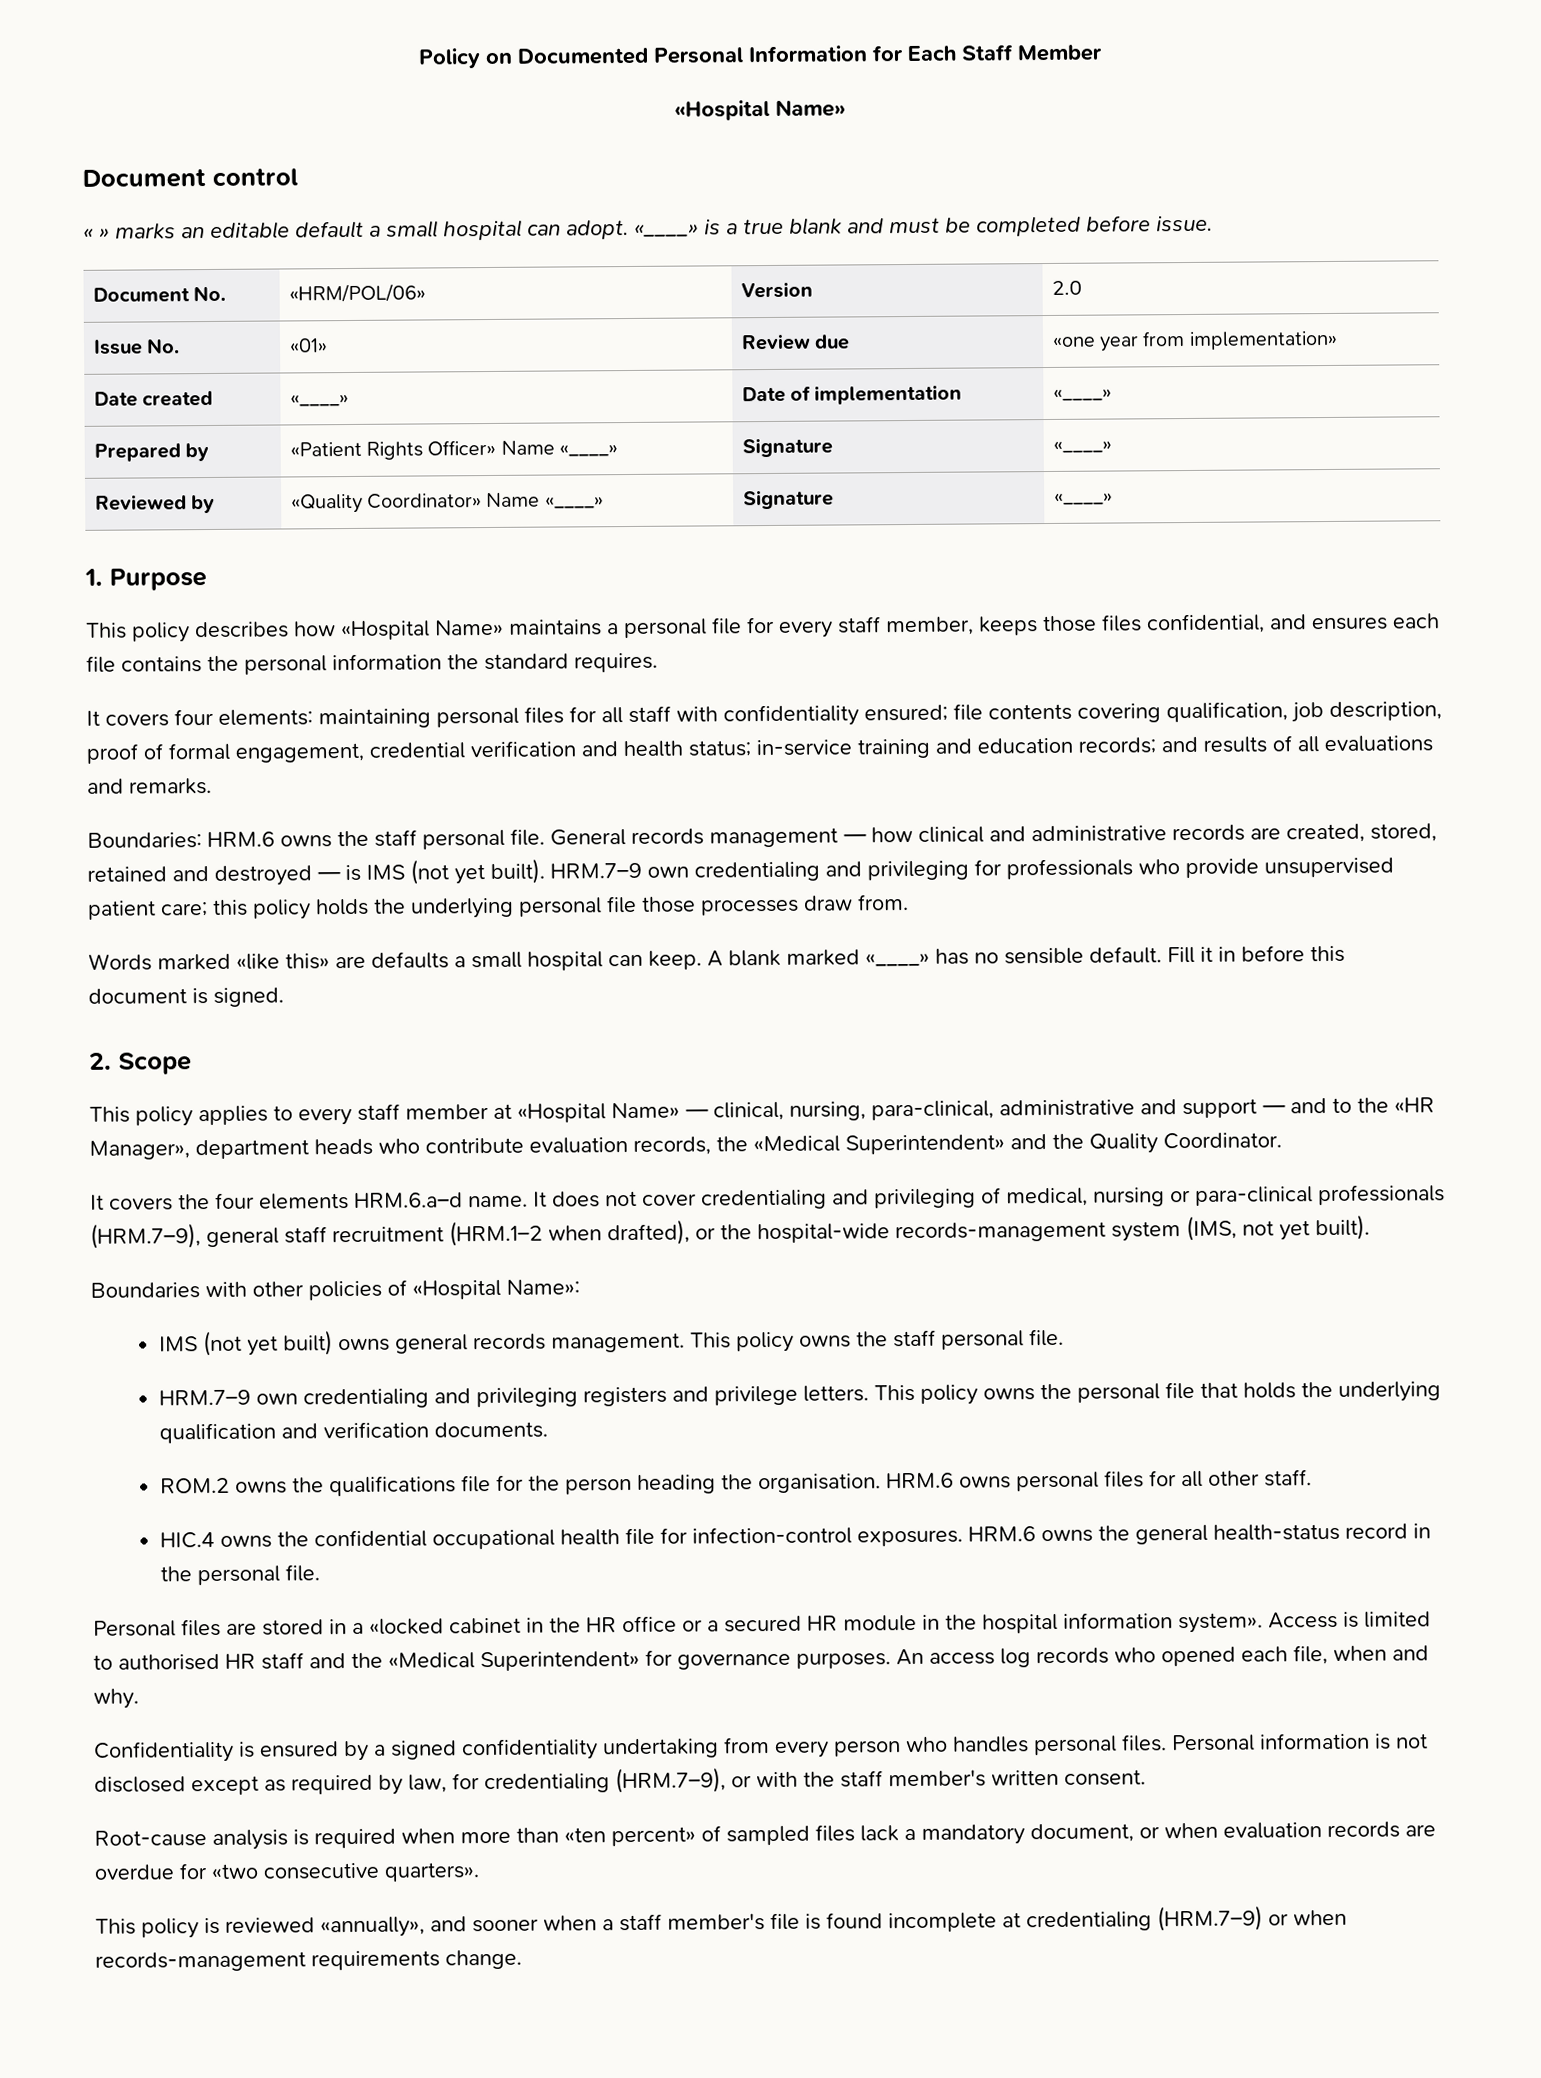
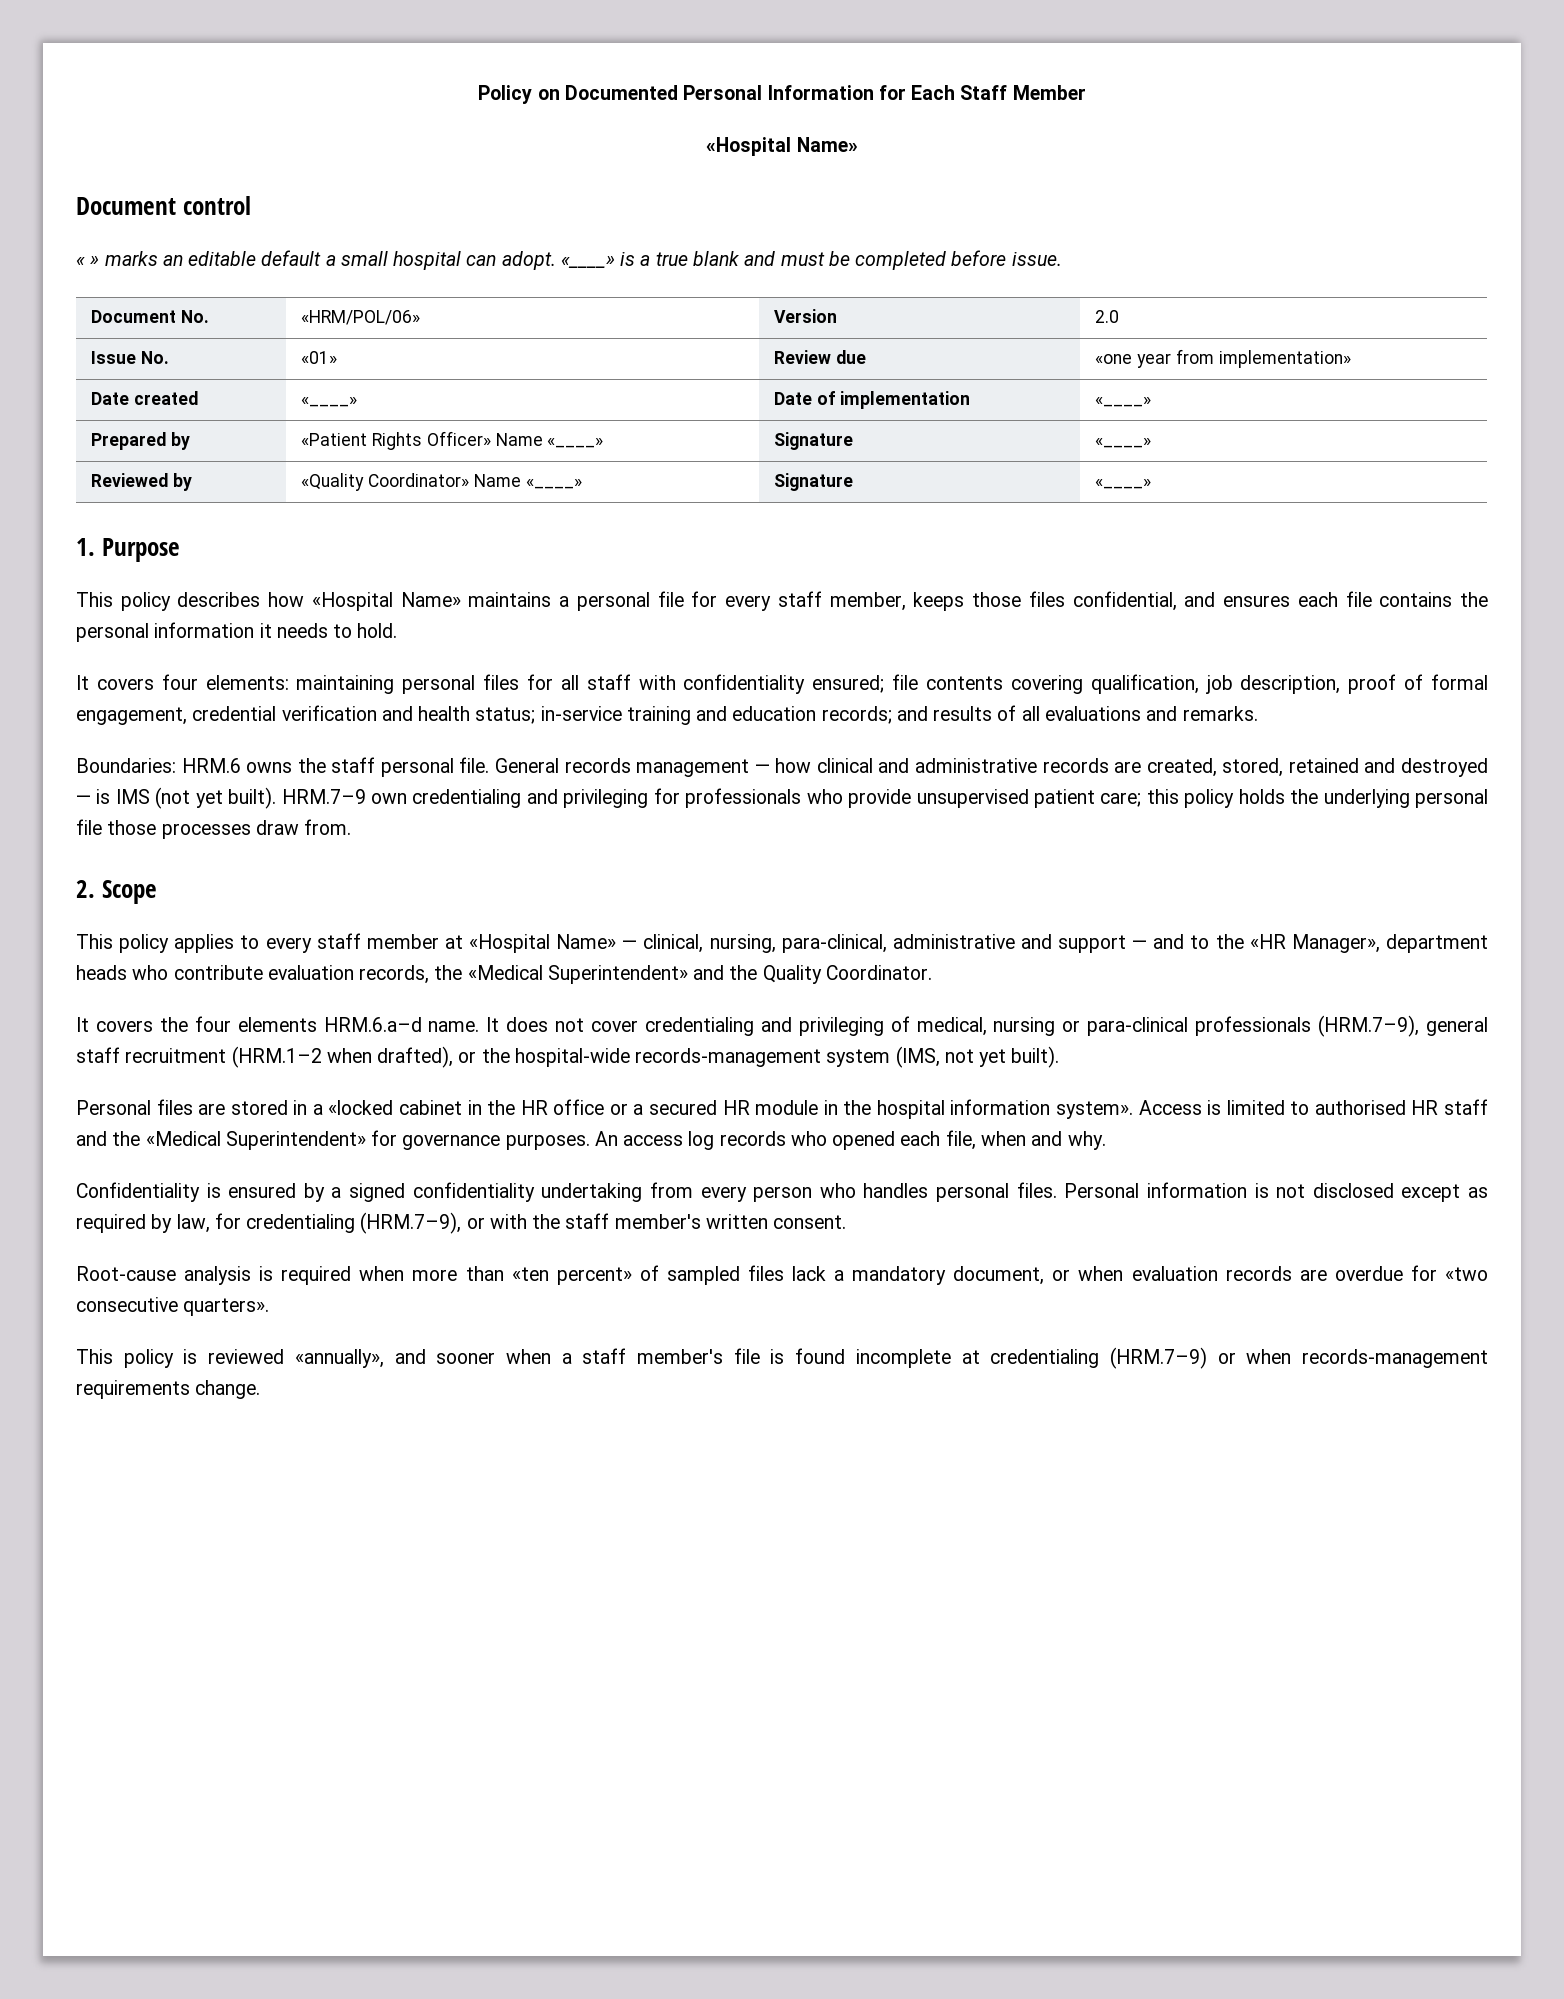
- This policy describes how «Hospital Name» maintains a personal file for every staff member, keeps those files confidential, and ensures each file contains the personal information the standard requires.
+ This policy describes how «Hospital Name» maintains a personal file for every staff member, keeps those files confidential, and ensures each file contains the personal information it needs to hold.
- Words marked «like this» are defaults a small hospital can keep. A blank marked «____» has no sensible default. Fill it in before this document is signed.
- Boundaries with other policies of «Hospital Name»:
- IMS (not yet built) owns general records management. This policy owns the staff personal file.
- HRM.7–9 own credentialing and privileging registers and privilege letters. This policy owns the personal file that holds the underlying qualification and verification documents.
- ROM.2 owns the qualifications file for the person heading the organisation. HRM.6 owns personal files for all other staff.
- HIC.4 owns the confidential occupational health file for infection-control exposures. HRM.6 owns the general health-status record in the personal file.

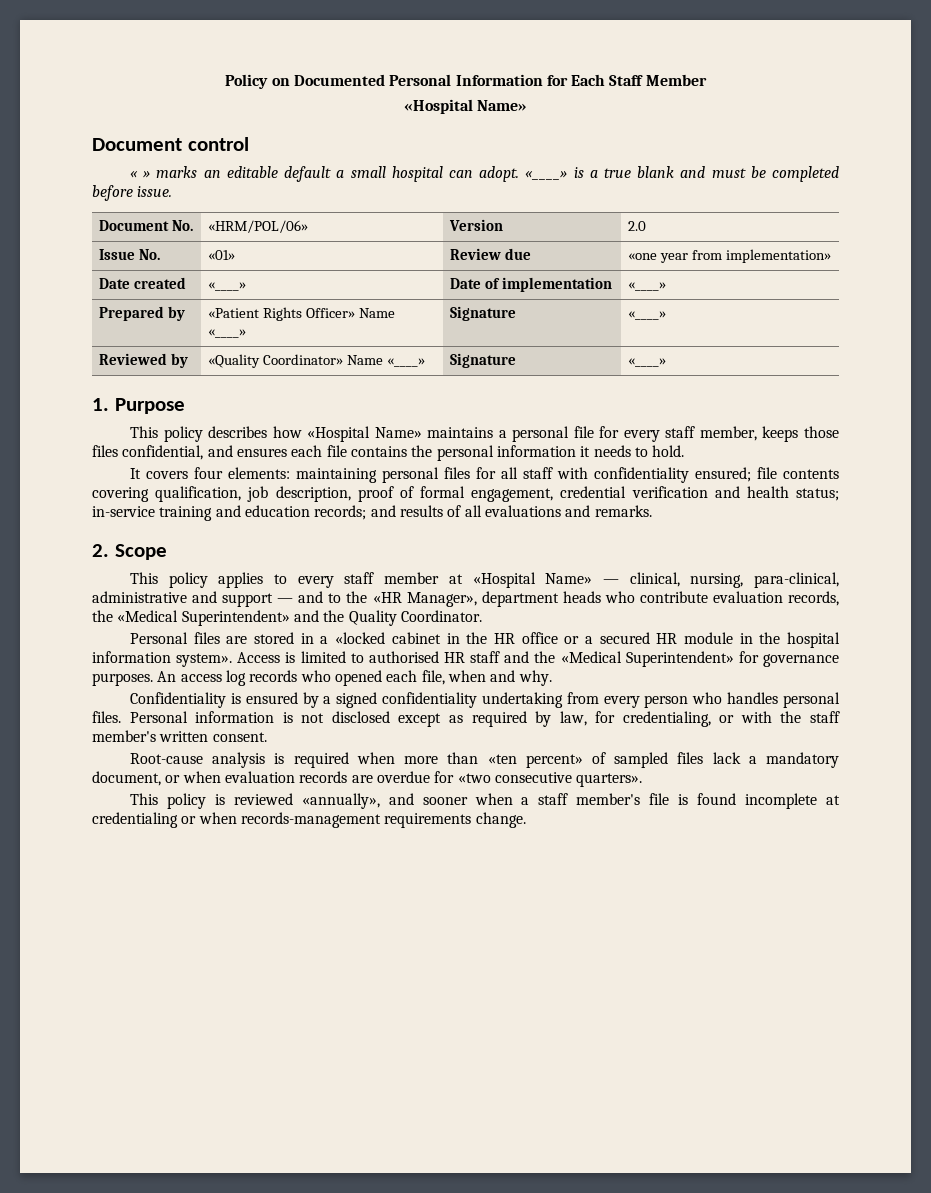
- Boundaries: HRM.6 owns the staff personal file. General records management — how clinical and administrative records are created, stored, retained and destroyed — is IMS (not yet built). HRM.7–9 own credentialing and privileging for professionals who provide unsupervised patient care; this policy holds the underlying personal file those processes draw from.
- It covers the four elements HRM.6.a–d name. It does not cover credentialing and privileging of medical, nursing or para-clinical professionals (HRM.7–9), general staff recruitment (HRM.1–2 when drafted), or the hospital-wide records-management system (IMS, not yet built).
- Personal information is not disclosed except as required by law, for credentialing (HRM.7–9), or with the staff member's written consent.
+ Personal information is not disclosed except as required by law, for credentialing, or with the staff member's written consent.
- This policy is reviewed «annually», and sooner when a staff member's file is found incomplete at credentialing (HRM.7–9) or when records-management requirements change.
+ This policy is reviewed «annually», and sooner when a staff member's file is found incomplete at credentialing or when records-management requirements change.

